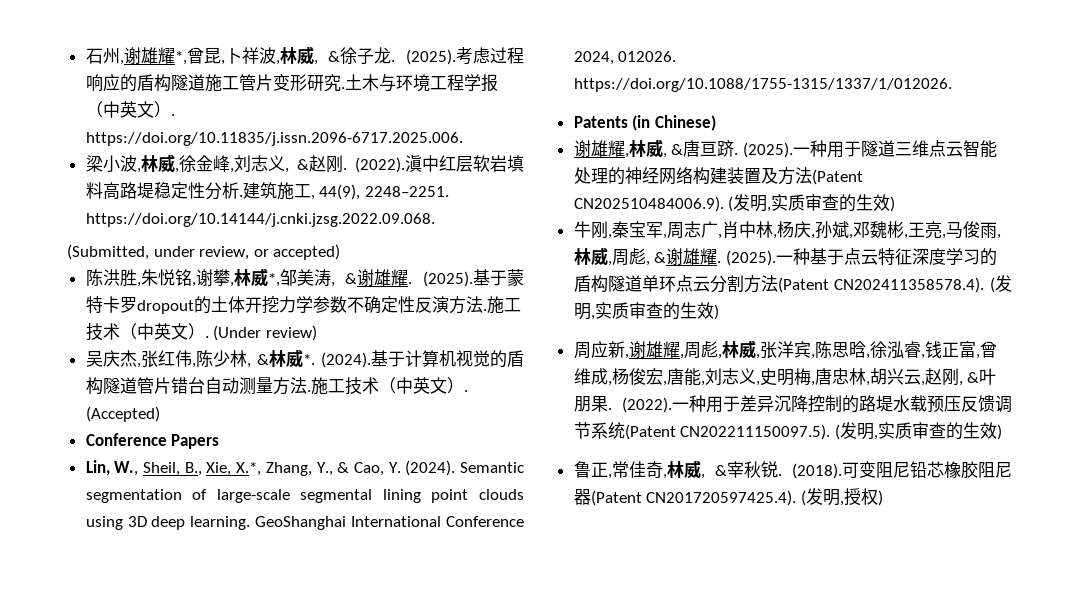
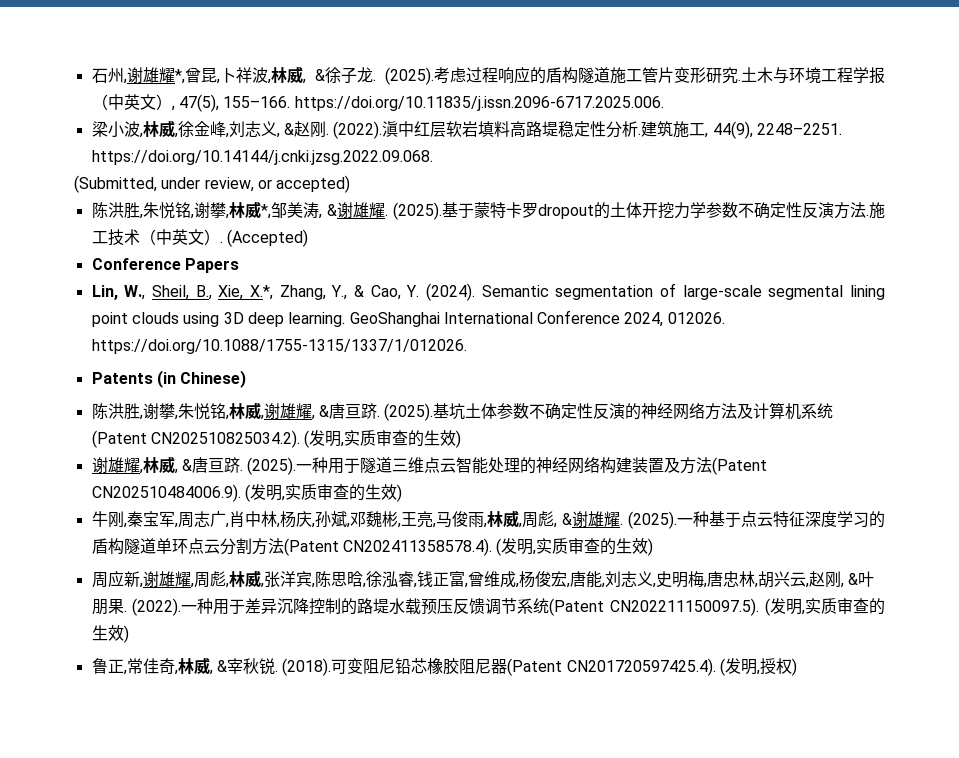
- 土木与环境工程学报（中英文）. https://doi.org/10.11835/j.issn.2096-6717.2025.006.
+ 土木与环境工程学报（中英文）, 47(5), 155–166. https://doi.org/10.11835/j.issn.2096-6717.2025.006.
- (Under review)
- 吴庆杰,张红伟,陈少林, &林威*. (2024).基于计算机视觉的盾构隧道管片错台自动测量方法.施工技术（中英文）.
+ 陈洪胜,谢攀,朱悦铭,林威,谢雄耀, &唐亘跻. (2025).基坑土体参数不确定性反演的神经网络方法及计算机系统(Patent CN202510825034.2). (发明,实质审查的生效)

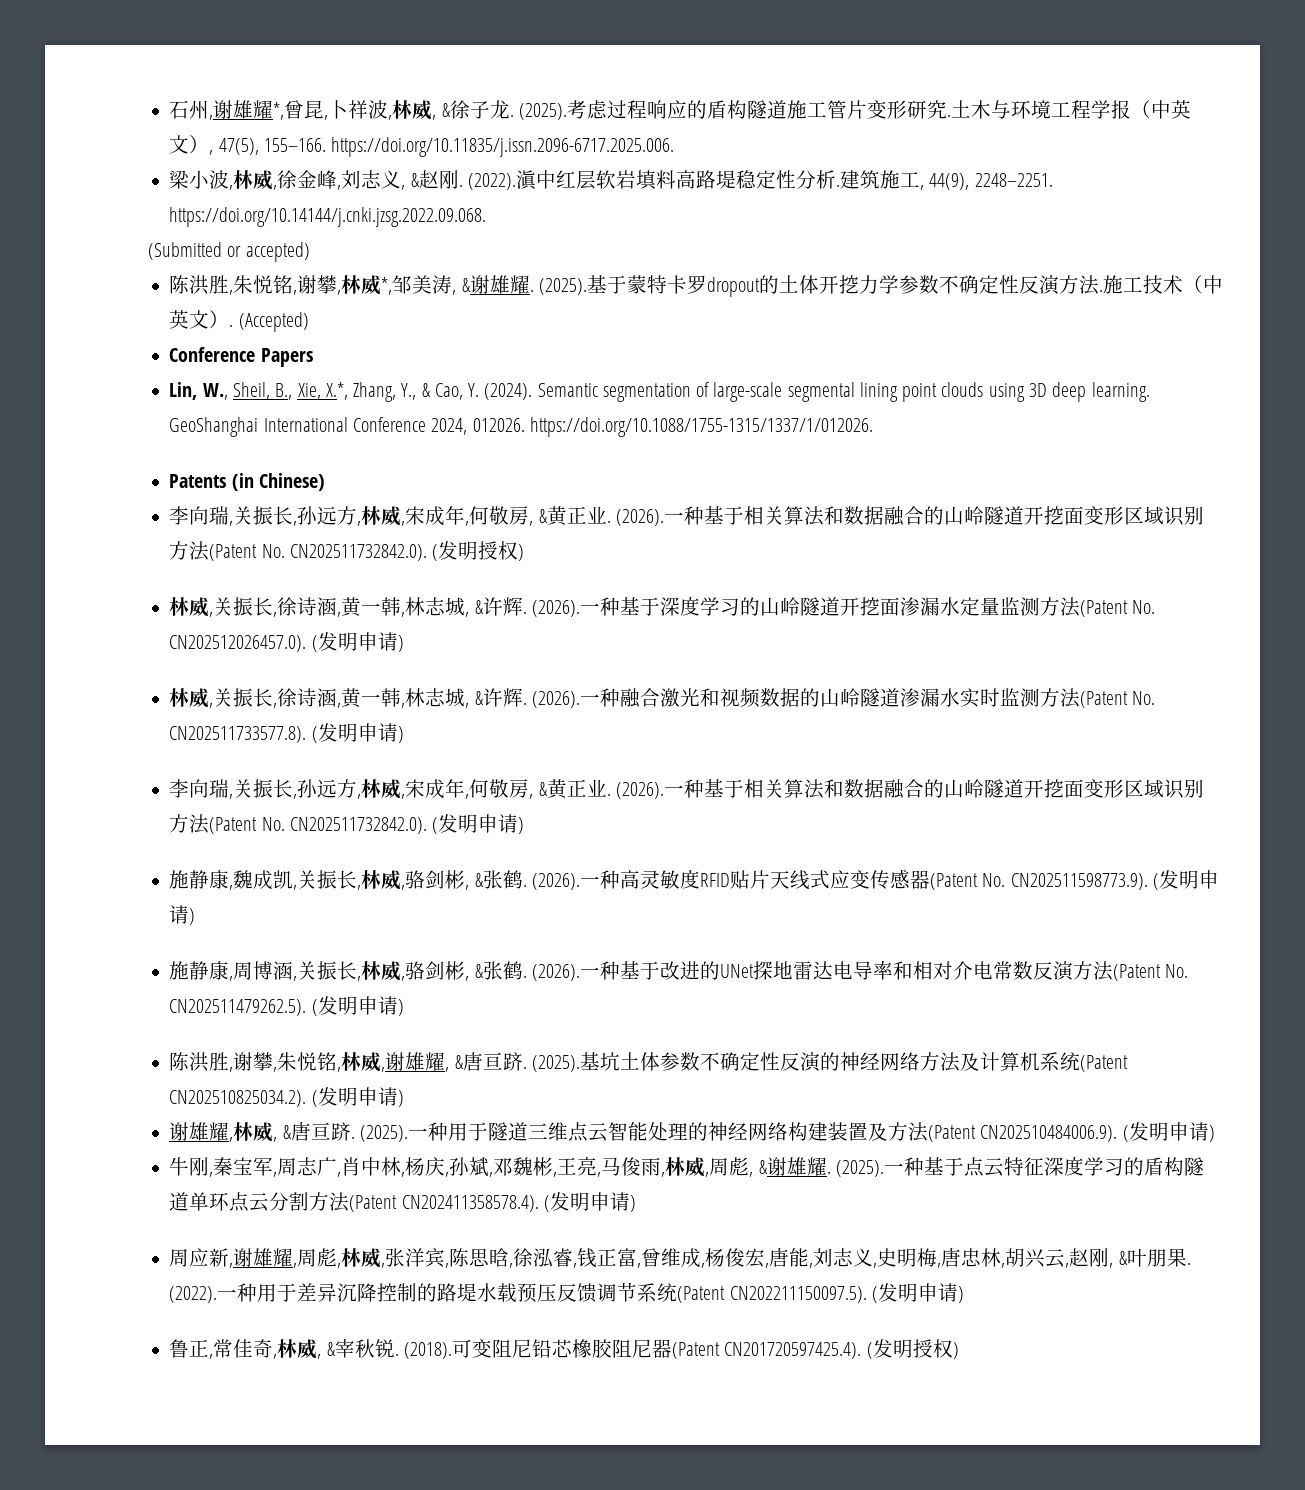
- (Submitted, under review, or accepted)
+ (Submitted or accepted)
+ 李向瑞,关振长,孙远方,林威,宋成年,何敬房, &黄正业. (2026).一种基于相关算法和数据融合的山岭隧道开挖面变形区域识别方法(Patent No. CN202511732842.0). (发明授权)
+ 林威,关振长,徐诗涵,黄一韩,林志城, &许辉. (2026).一种基于深度学习的山岭隧道开挖面渗漏水定量监测方法(Patent No. CN202512026457.0). (发明申请)
+ 林威,关振长,徐诗涵,黄一韩,林志城, &许辉. (2026).一种融合激光和视频数据的山岭隧道渗漏水实时监测方法(Patent No. CN202511733577.8). (发明申请)
+ 李向瑞,关振长,孙远方,林威,宋成年,何敬房, &黄正业. (2026).一种基于相关算法和数据融合的山岭隧道开挖面变形区域识别方法(Patent No. CN202511732842.0). (发明申请)
+ 施静康,魏成凯,关振长,林威,骆剑彬, &张鹤. (2026).一种高灵敏度RFID贴片天线式应变传感器(Patent No. CN202511598773.9). (发明申请)
+ 施静康,周博涵,关振长,林威,骆剑彬, &张鹤. (2026).一种基于改进的UNet探地雷达电导率和相对介电常数反演方法(Patent No. CN202511479262.5). (发明申请)
- 基坑土体参数不确定性反演的神经网络方法及计算机系统(Patent CN202510825034.2). (发明,实质审查的生效)
+ 基坑土体参数不确定性反演的神经网络方法及计算机系统(Patent CN202510825034.2). (发明申请)
- 一种用于隧道三维点云智能处理的神经网络构建装置及方法(Patent CN202510484006.9). (发明,实质审查的生效)
+ 一种用于隧道三维点云智能处理的神经网络构建装置及方法(Patent CN202510484006.9). (发明申请)
- 一种基于点云特征深度学习的盾构隧道单环点云分割方法(Patent CN202411358578.4). (发明,实质审查的生效)
+ 一种基于点云特征深度学习的盾构隧道单环点云分割方法(Patent CN202411358578.4). (发明申请)
- 一种用于差异沉降控制的路堤水载预压反馈调节系统(Patent CN202211150097.5). (发明,实质审查的生效)
+ 一种用于差异沉降控制的路堤水载预压反馈调节系统(Patent CN202211150097.5). (发明申请)
- 可变阻尼铅芯橡胶阻尼器(Patent CN201720597425.4). (发明,授权)
+ 可变阻尼铅芯橡胶阻尼器(Patent CN201720597425.4). (发明授权)

